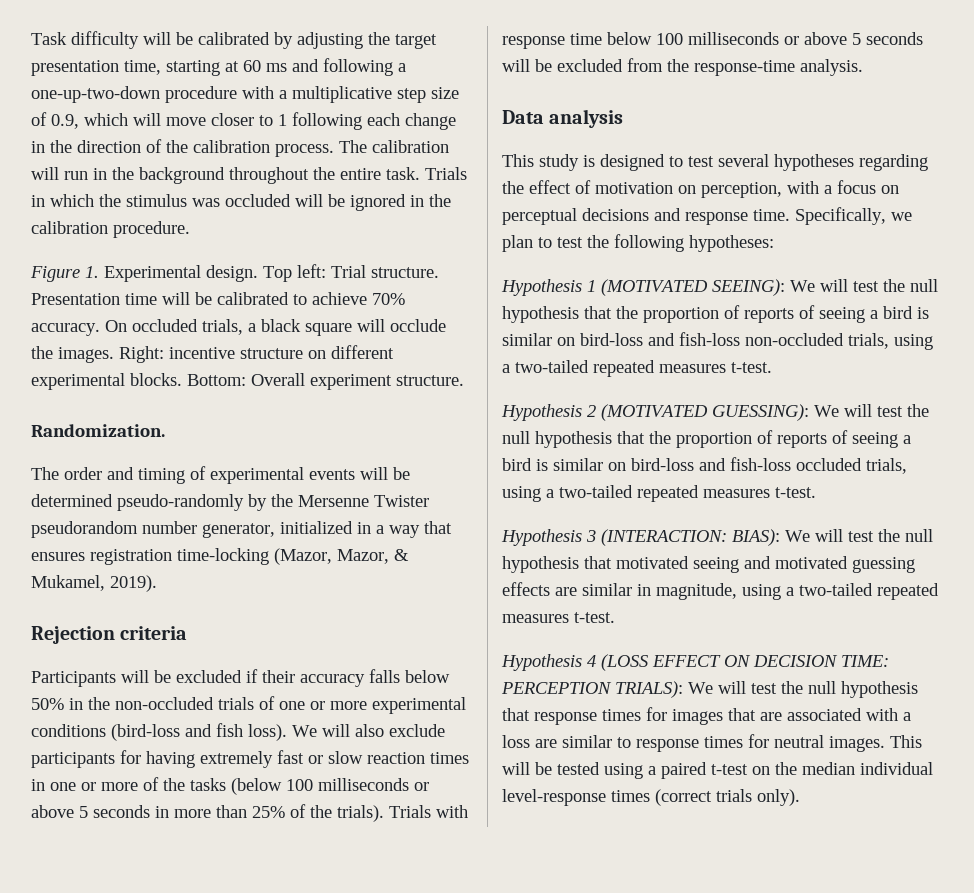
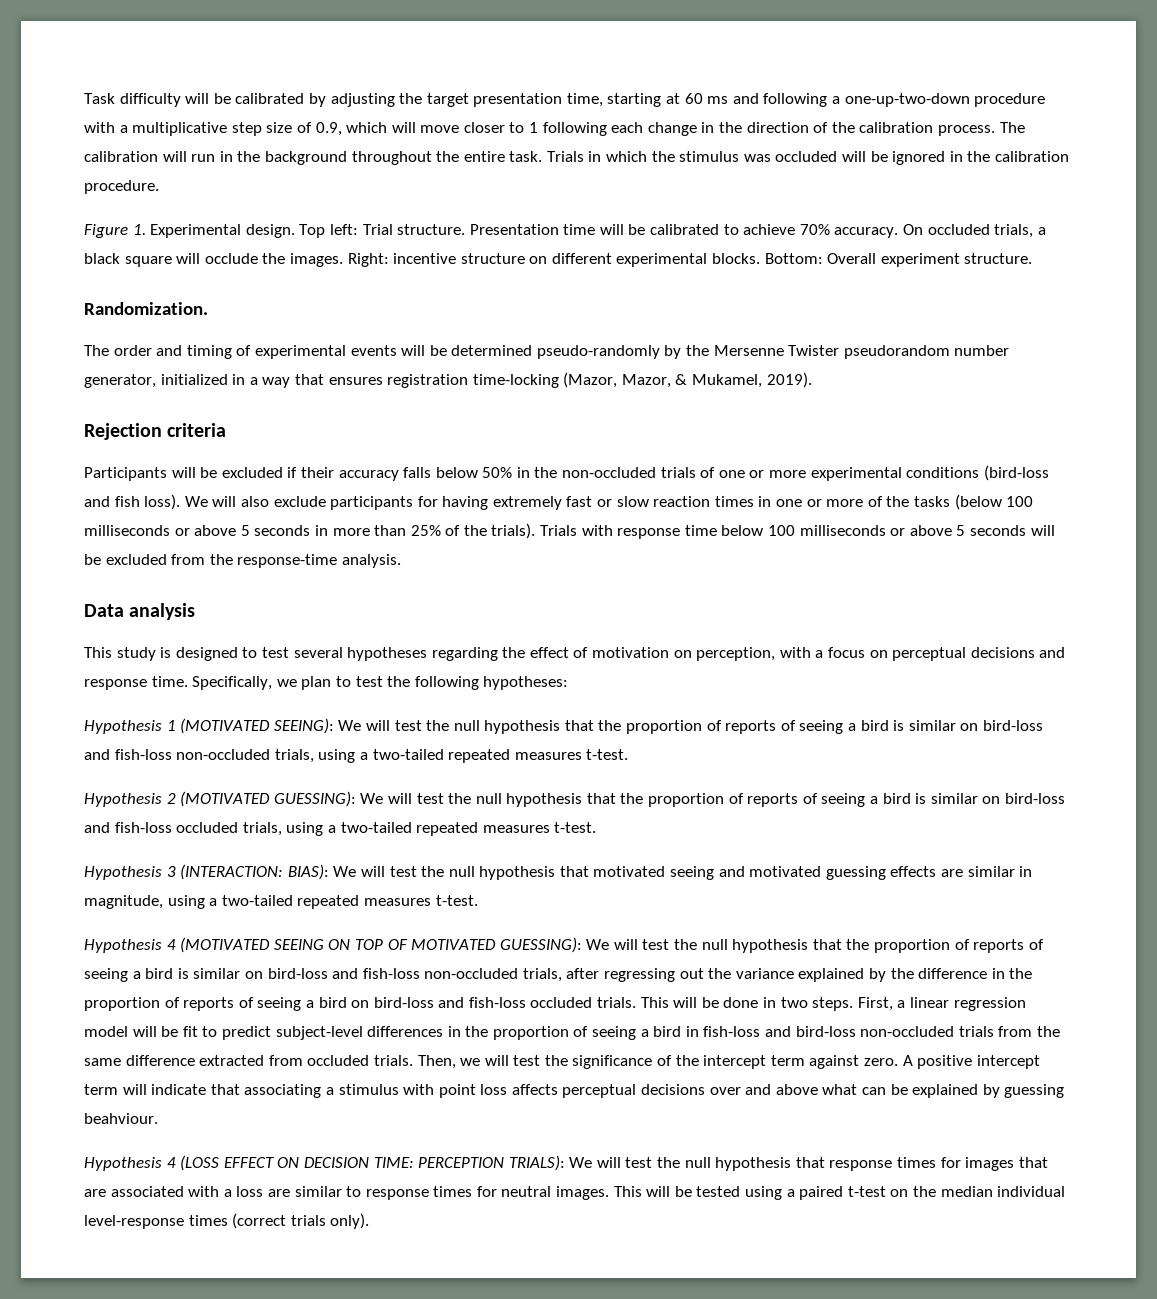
+ Hypothesis 4 (MOTIVATED SEEING ON TOP OF MOTIVATED GUESSING): We will test the null hypothesis that the proportion of reports of seeing a bird is similar on bird-loss and fish-loss non-occluded trials, after regressing out the variance explained by the difference in the proportion of reports of seeing a bird on bird-loss and fish-loss occluded trials. This will be done in two steps. First, a linear regression model will be fit to predict subject-level differences in the proportion of seeing a bird in fish-loss and bird-loss non-occluded trials from the same difference extracted from occluded trials. Then, we will test the significance of the intercept term against zero. A positive intercept term will indicate that associating a stimulus with point loss affects perceptual decisions over and above what can be explained by guessing beahviour.

